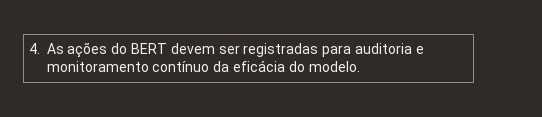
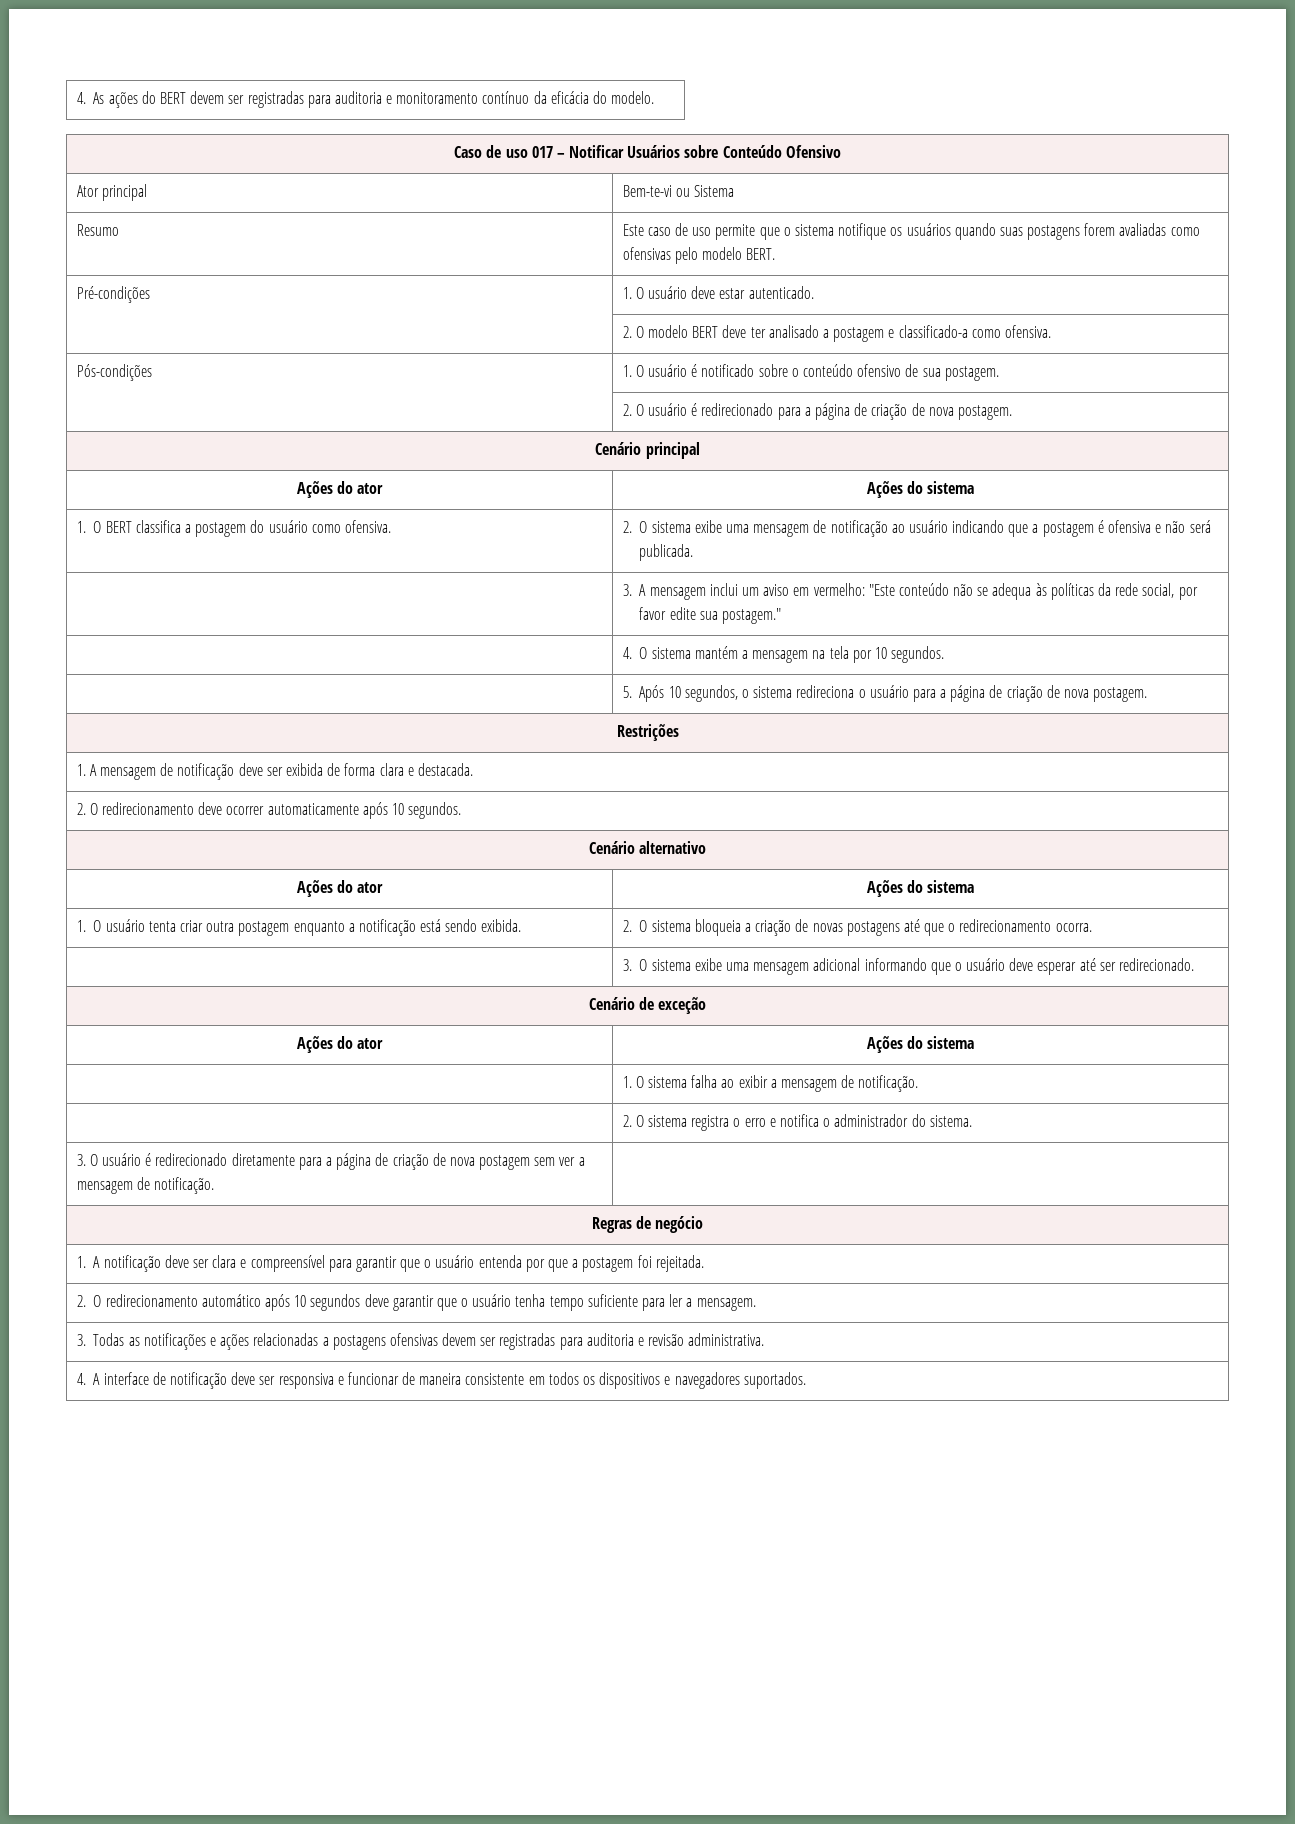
+ Caso de uso 017 – Notificar Usuários sobre Conteúdo Ofensivo
+ Ator principal | Bem-te-vi ou Sistema
+ Resumo | Este caso de uso permite que o sistema notifique os usuários quando suas postagens forem avaliadas como ofensivas pelo modelo BERT.
+ Pré-condições | 1. O usuário deve estar autenticado.
+ | 2. O modelo BERT deve ter analisado a postagem e classificado-a como ofensiva.
+ Pós-condições | 1. O usuário é notificado sobre o conteúdo ofensivo de sua postagem.
+ | 2. O usuário é redirecionado para a página de criação de nova postagem.
+ Cenário principal
+ Ações do ator | Ações do sistema
+ 1. O BERT classifica a postagem do usuário como ofensiva. | 2. O sistema exibe uma mensagem de notificação ao usuário indicando que a postagem é ofensiva e não será publicada.
+ | 3. A mensagem inclui um aviso em vermelho: "Este conteúdo não se adequa às políticas da rede social, por favor edite sua postagem."
+ | 4. O sistema mantém a mensagem na tela por 10 segundos.
+ | 5. Após 10 segundos, o sistema redireciona o usuário para a página de criação de nova postagem.
+ Restrições
+ 1. A mensagem de notificação deve ser exibida de forma clara e destacada.
+ 2. O redirecionamento deve ocorrer automaticamente após 10 segundos.
+ Cenário alternativo
+ Ações do ator | Ações do sistema
+ 1. O usuário tenta criar outra postagem enquanto a notificação está sendo exibida. | 2. O sistema bloqueia a criação de novas postagens até que o redirecionamento ocorra.
+ | 3. O sistema exibe uma mensagem adicional informando que o usuário deve esperar até ser redirecionado.
+ Cenário de exceção
+ Ações do ator | Ações do sistema
+ | 1. O sistema falha ao exibir a mensagem de notificação.
+ | 2. O sistema registra o erro e notifica o administrador do sistema.
+ 3. O usuário é redirecionado diretamente para a página de criação de nova postagem sem ver a mensagem de notificação. |
+ Regras de negócio
+ 1. A notificação deve ser clara e compreensível para garantir que o usuário entenda por que a postagem foi rejeitada.
+ 2. O redirecionamento automático após 10 segundos deve garantir que o usuário tenha tempo suficiente para ler a mensagem.
+ 3. Todas as notificações e ações relacionadas a postagens ofensivas devem ser registradas para auditoria e revisão administrativa.
+ 4. A interface de notificação deve ser responsiva e funcionar de maneira consistente em todos os dispositivos e navegadores suportados.

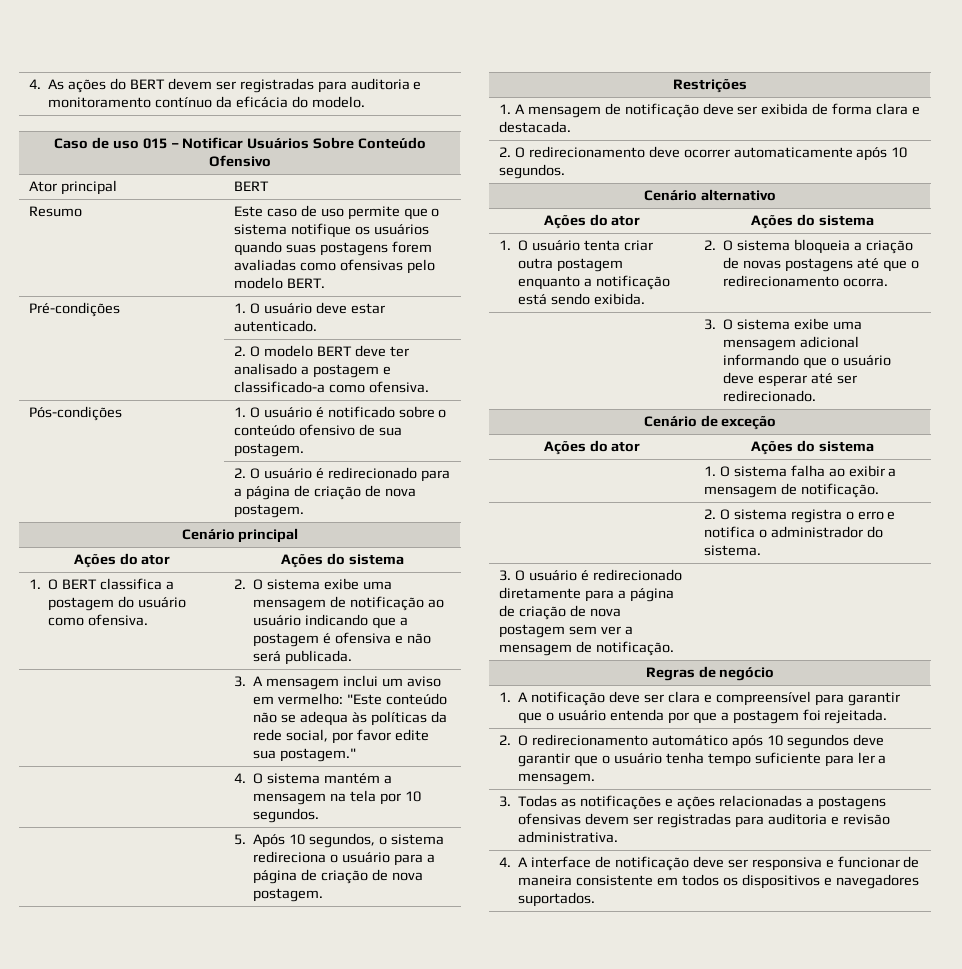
- Caso de uso 017 – Notificar Usuários sobre Conteúdo Ofensivo
+ Caso de uso 015 – Notificar Usuários Sobre Conteúdo Ofensivo
- Ator principal | Bem-te-vi ou Sistema
+ Ator principal | BERT

